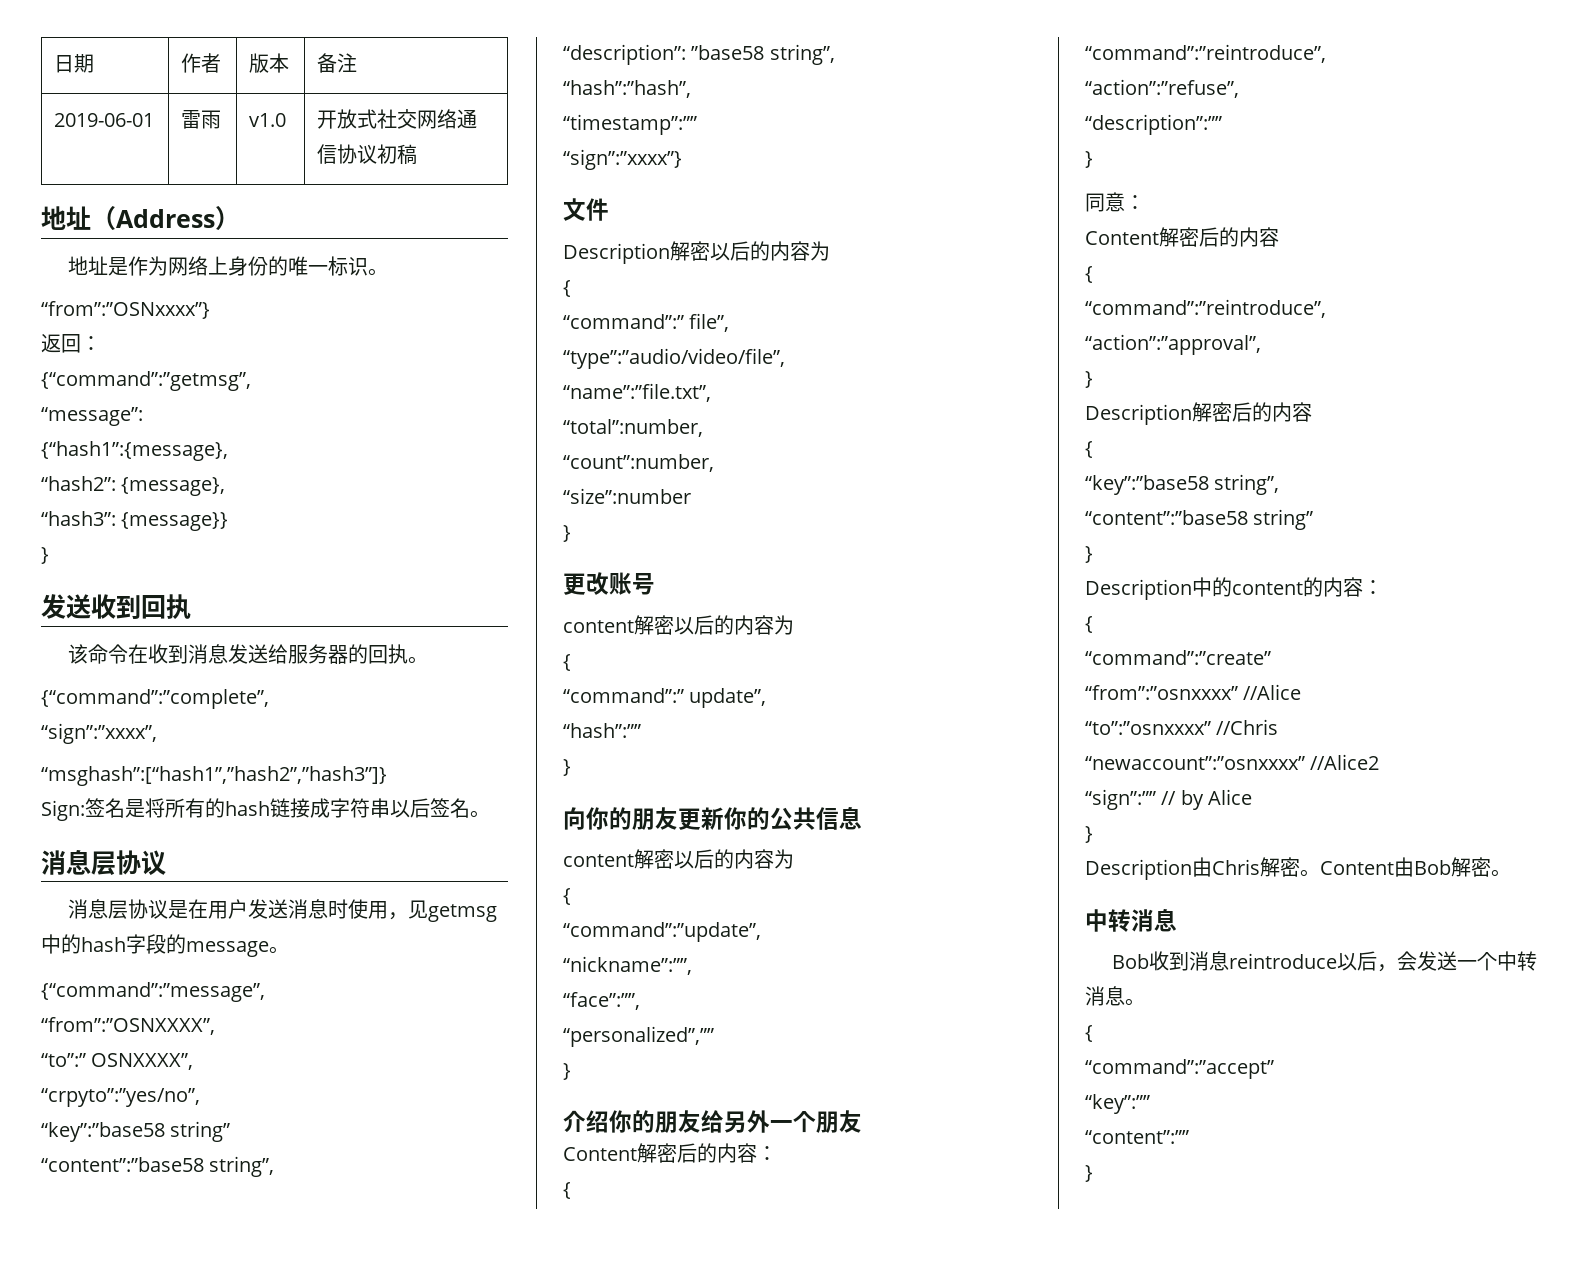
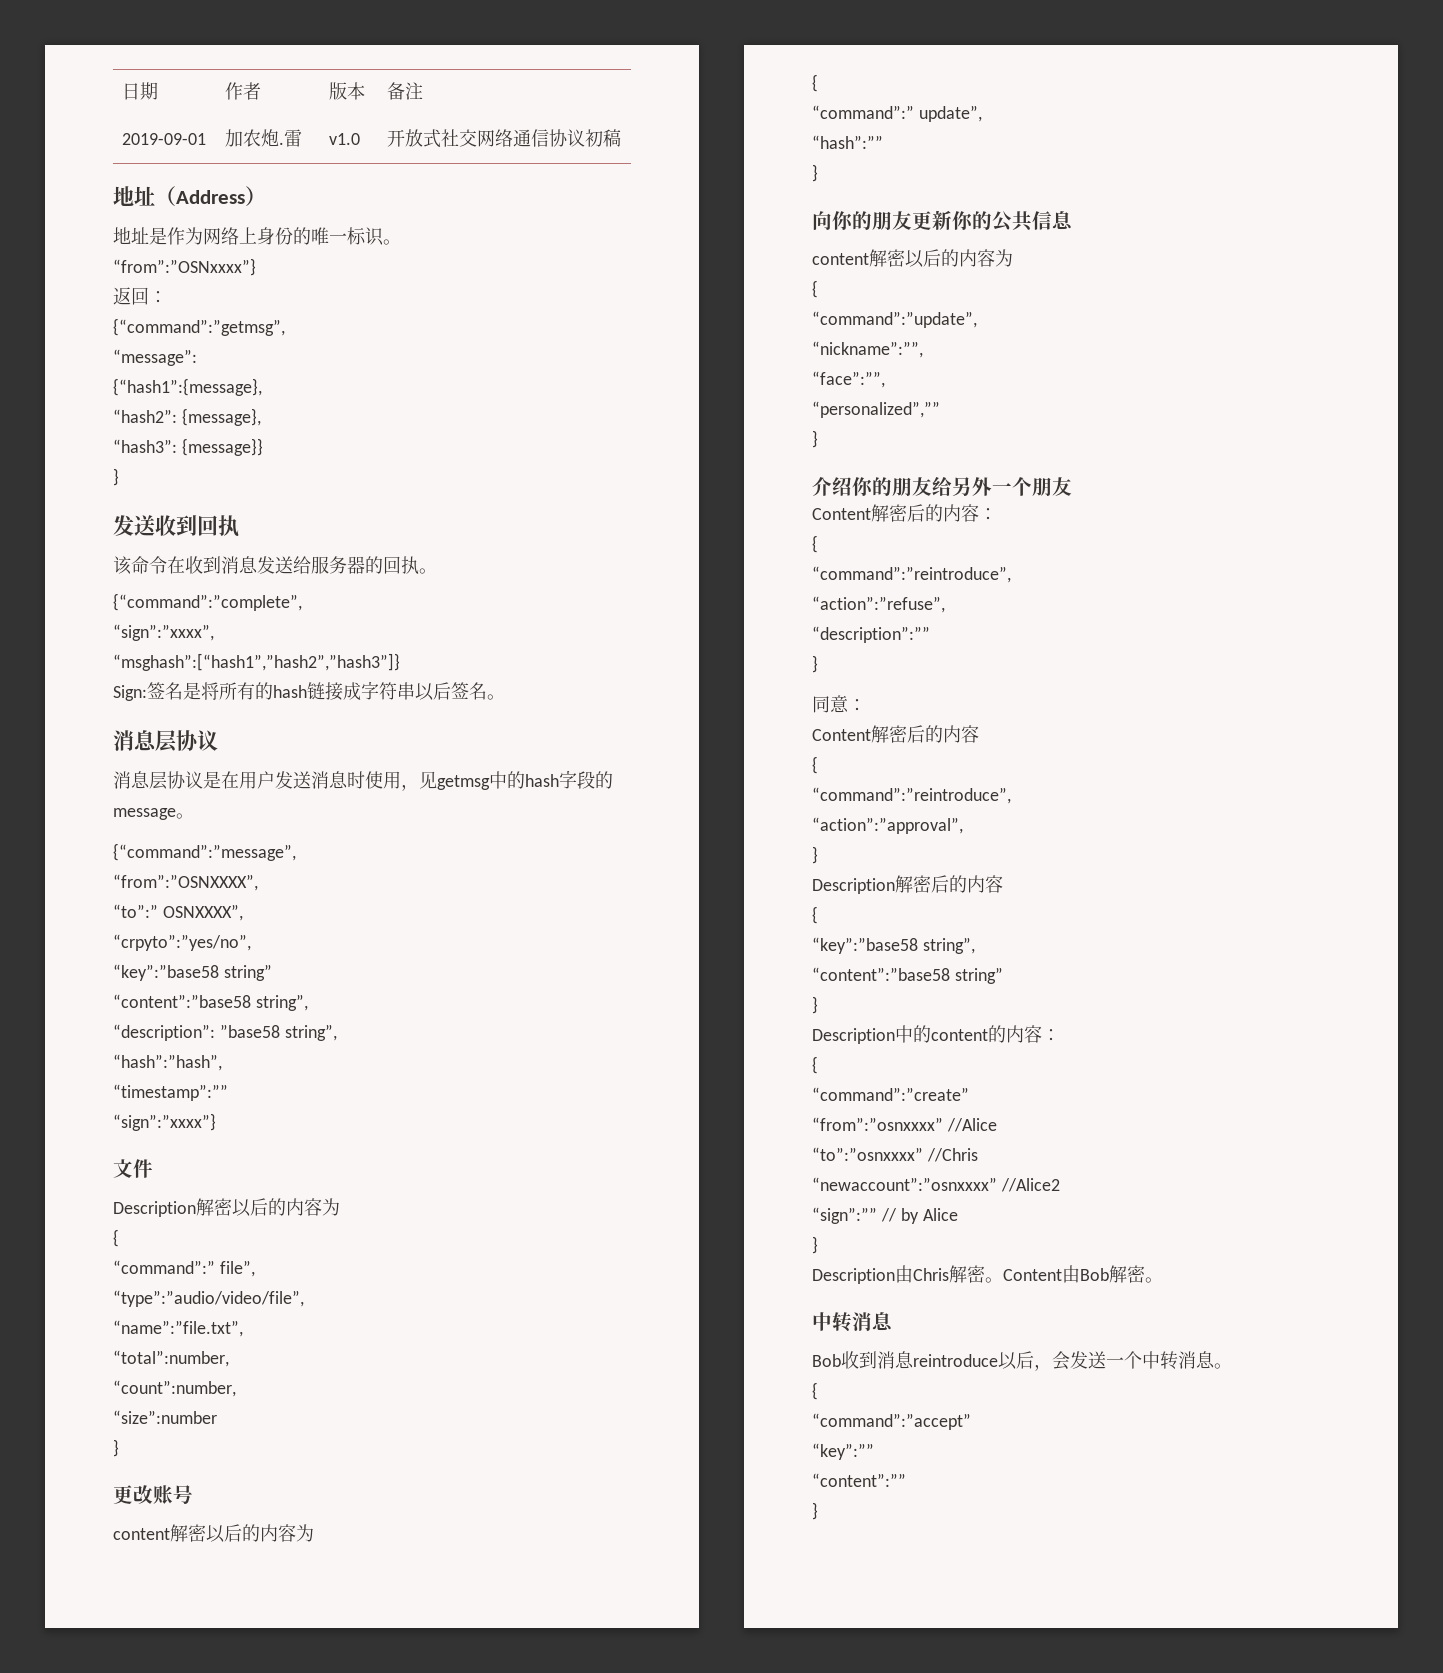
- 2019-06-01 | 雷雨 | v1.0 | 开放式社交网络通信协议初稿
+ 2019-09-01 | 加农炮.雷 | v1.0 | 开放式社交网络通信协议初稿

